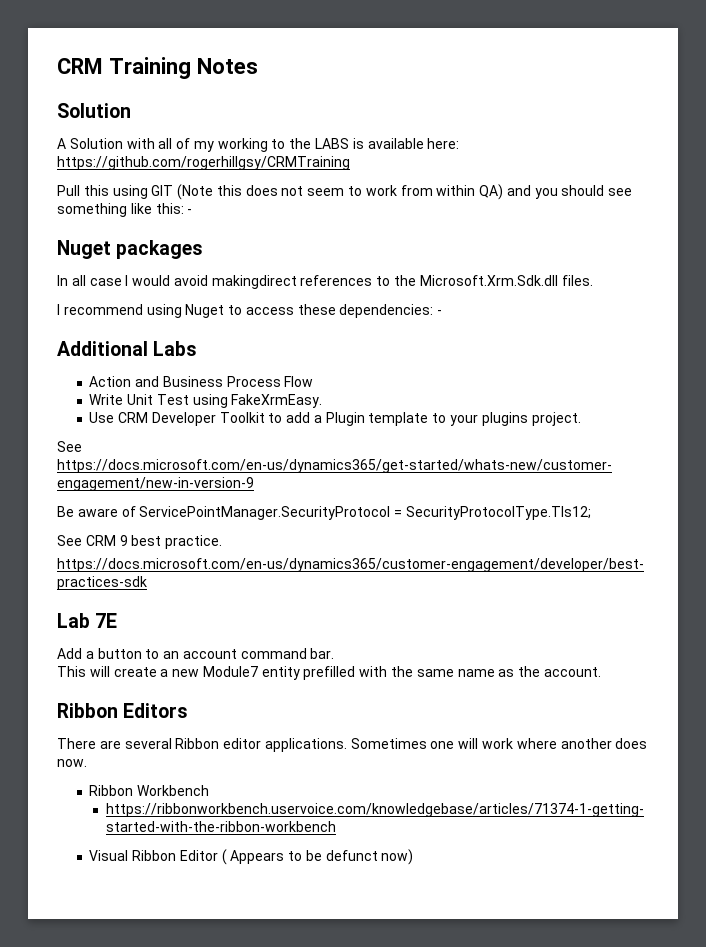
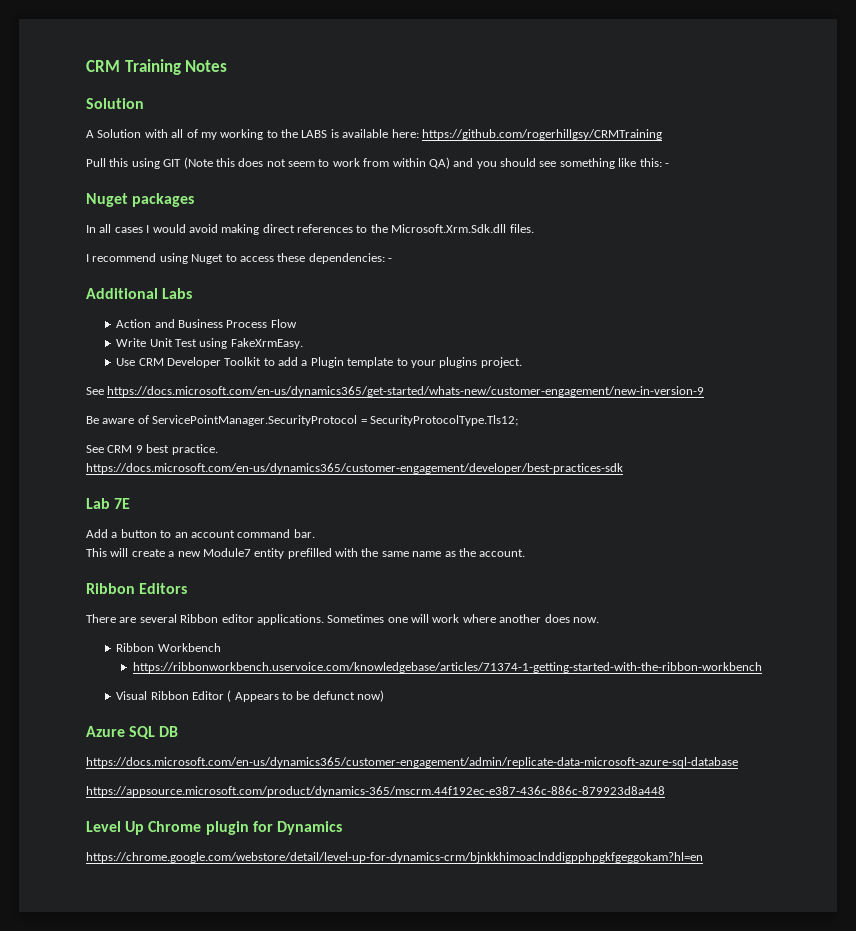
- In all case I would avoid makingdirect references to the Microsoft.Xrm.Sdk.dll files.
+ In all cases I would avoid making direct references to the Microsoft.Xrm.Sdk.dll files.
+ Azure SQL DB
+ https://docs.microsoft.com/en-us/dynamics365/customer-engagement/admin/replicate-data-microsoft-azure-sql-database
+ https://appsource.microsoft.com/product/dynamics-365/mscrm.44f192ec-e387-436c-886c-879923d8a448
+ Level Up Chrome plugin for Dynamics
+ https://chrome.google.com/webstore/detail/level-up-for-dynamics-crm/bjnkkhimoaclnddigpphpgkfgeggokam?hl=en

